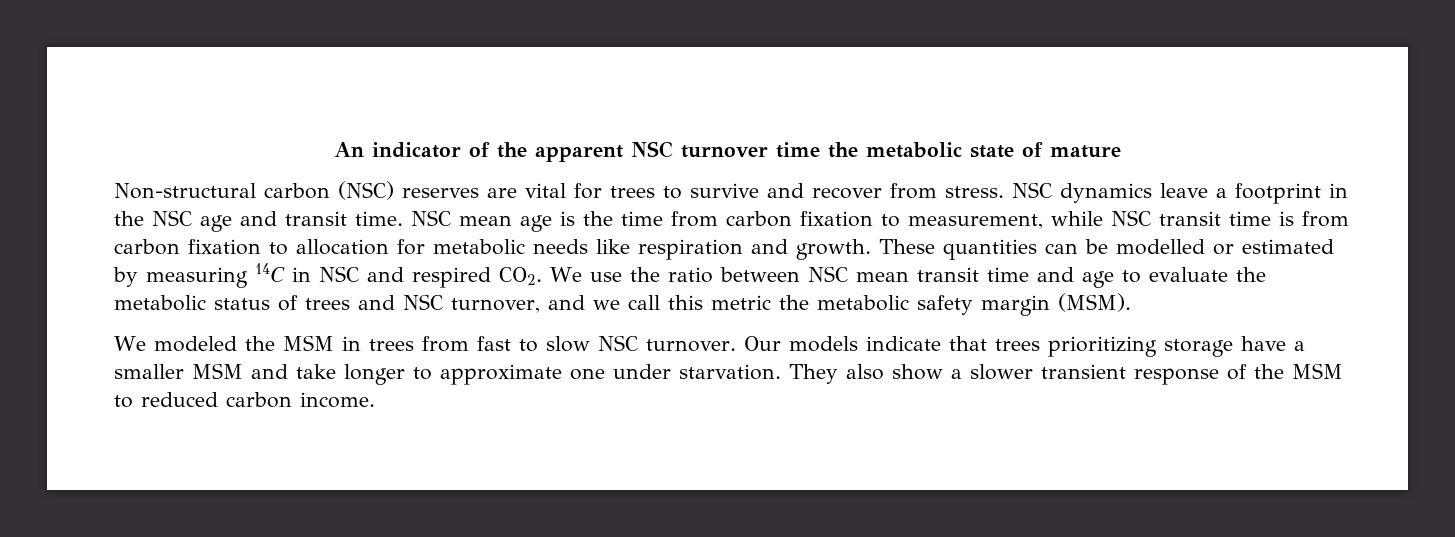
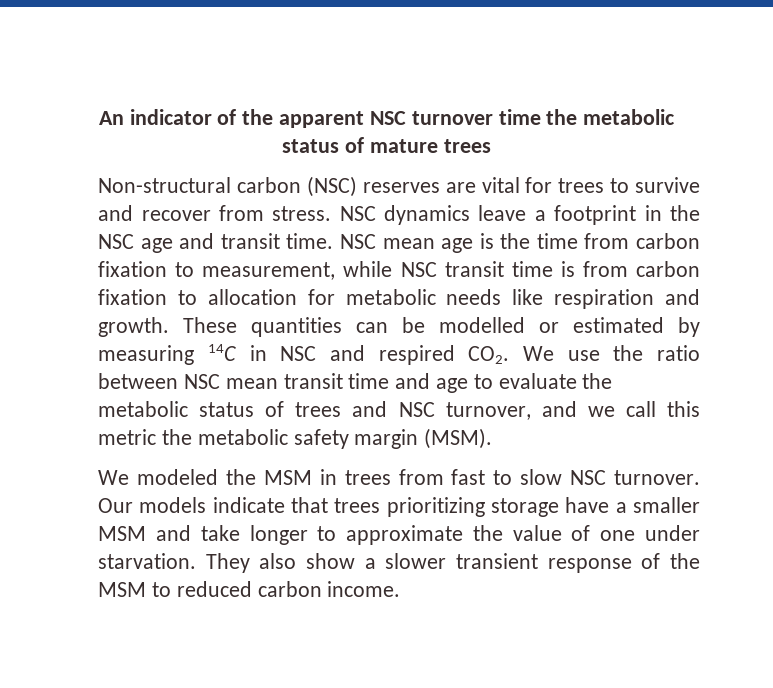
- An indicator of the apparent NSC turnover time the metabolic state of mature
+ An indicator of the apparent NSC turnover time the metabolic status of mature trees
- Our models indicate that trees prioritizing storage have a smaller MSM and take longer to approximate one under starvation.
+ Our models indicate that trees prioritizing storage have a smaller MSM and take longer to approximate the value of one under starvation.

